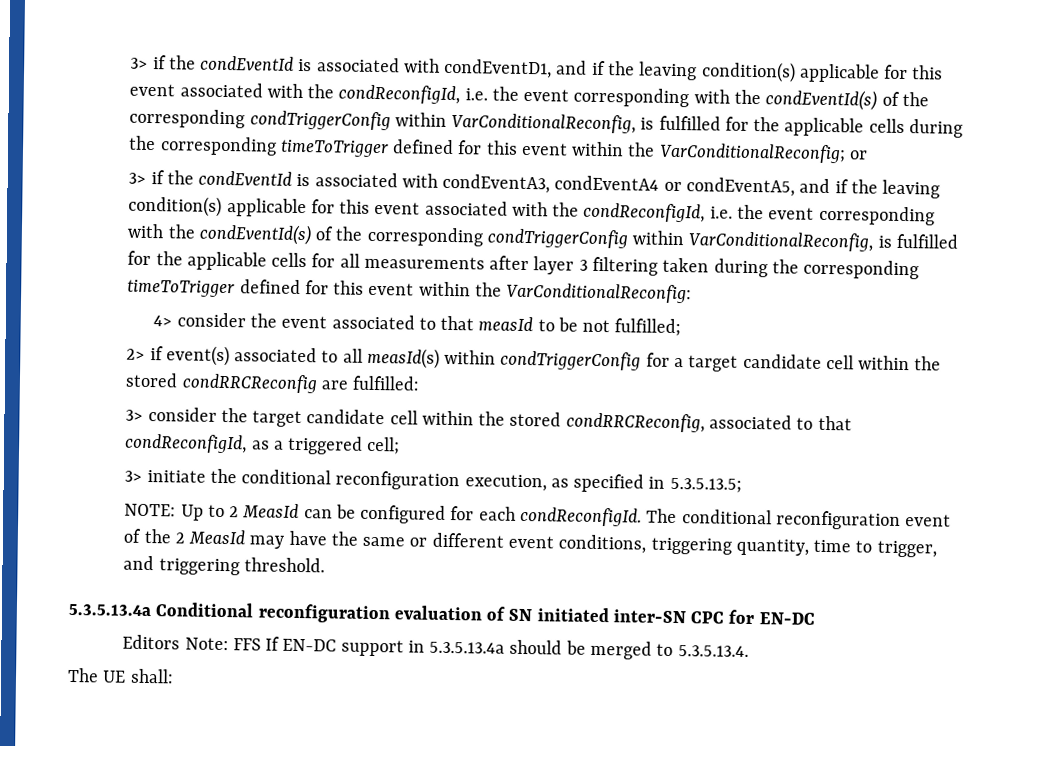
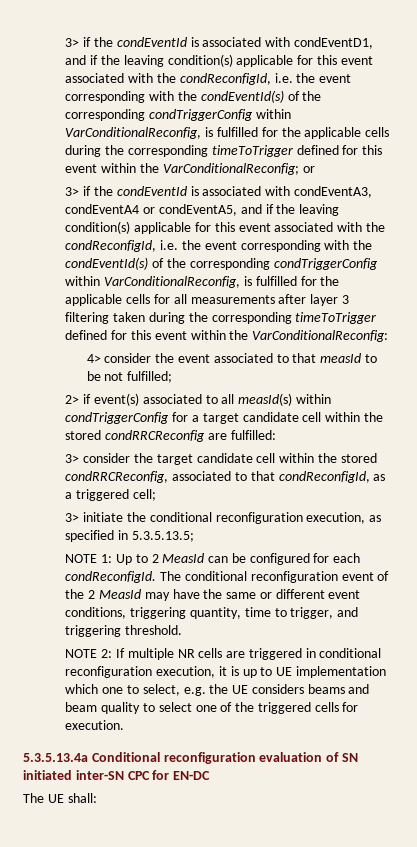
- NOTE: Up to 2 MeasId can be configured for each condReconfigId.
+ NOTE 1: Up to 2 MeasId can be configured for each condReconfigId.
+ NOTE 2: If multiple NR cells are triggered in conditional reconfiguration execution, it is up to UE implementation which one to select, e.g. the UE considers beams and beam quality to select one of the triggered cells for execution.
- Editors Note: FFS If EN-DC support in 5.3.5.13.4a should be merged to 5.3.5.13.4.

